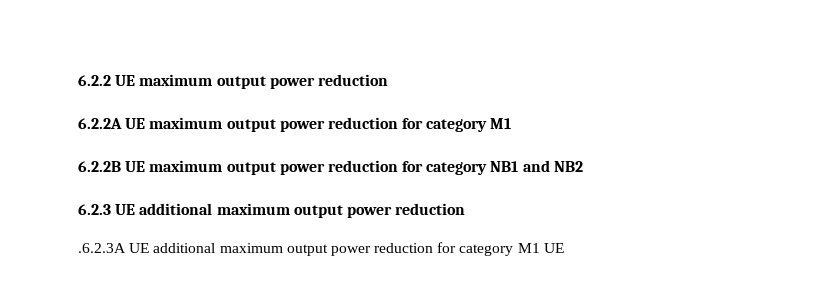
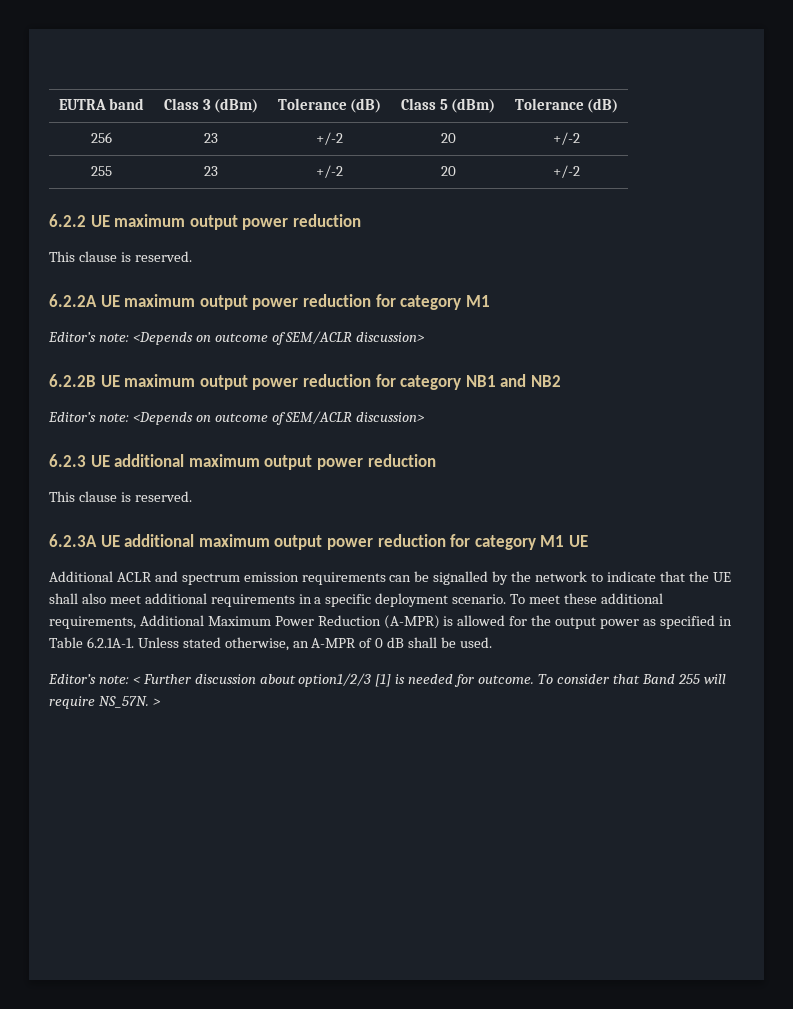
+ EUTRA band | Class 3 (dBm) | Tolerance (dB) | Class 5 (dBm) | Tolerance (dB)
+ 256 | 23 | +/-2 | 20 | +/-2
+ 255 | 23 | +/-2 | 20 | +/-2
  6.2.2 UE maximum output power reduction
+ This clause is reserved.
  6.2.2A UE maximum output power reduction for category M1
+ Editor’s note: <Depends on outcome of SEM/ACLR discussion>
  6.2.2B UE maximum output power reduction for category NB1 and NB2
+ Editor’s note: <Depends on outcome of SEM/ACLR discussion>
  6.2.3 UE additional maximum output power reduction
- .6.2.3A UE additional maximum output power reduction for category M1 UE
+ This clause is reserved.
+ 6.2.3A UE additional maximum output power reduction for category M1 UE
+ Additional ACLR and spectrum emission requirements can be signalled by the network to indicate that the UE shall also meet additional requirements in a specific deployment scenario. To meet these additional requirements, Additional Maximum Power Reduction (A-MPR) is allowed for the output power as specified in Table 6.2.1A-1. Unless stated otherwise, an A-MPR of 0 dB shall be used.
+ Editor’s note: < Further discussion about option1/2/3 [1] is needed for outcome. To consider that Band 255 will require NS_57N. >

